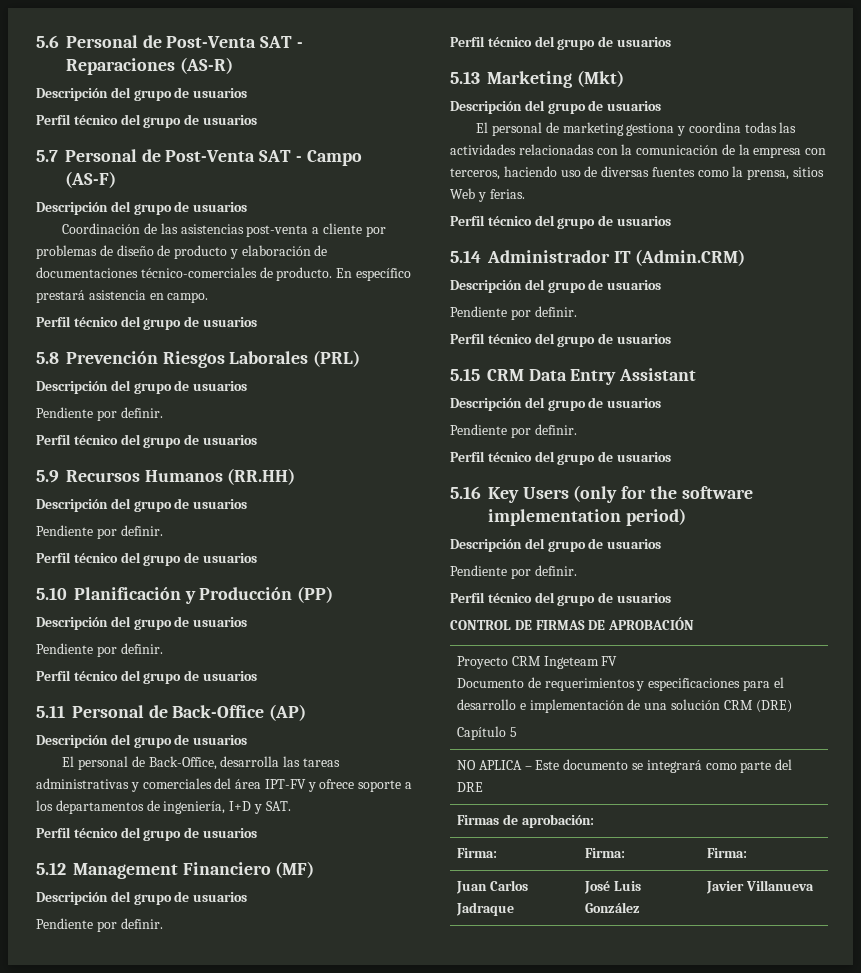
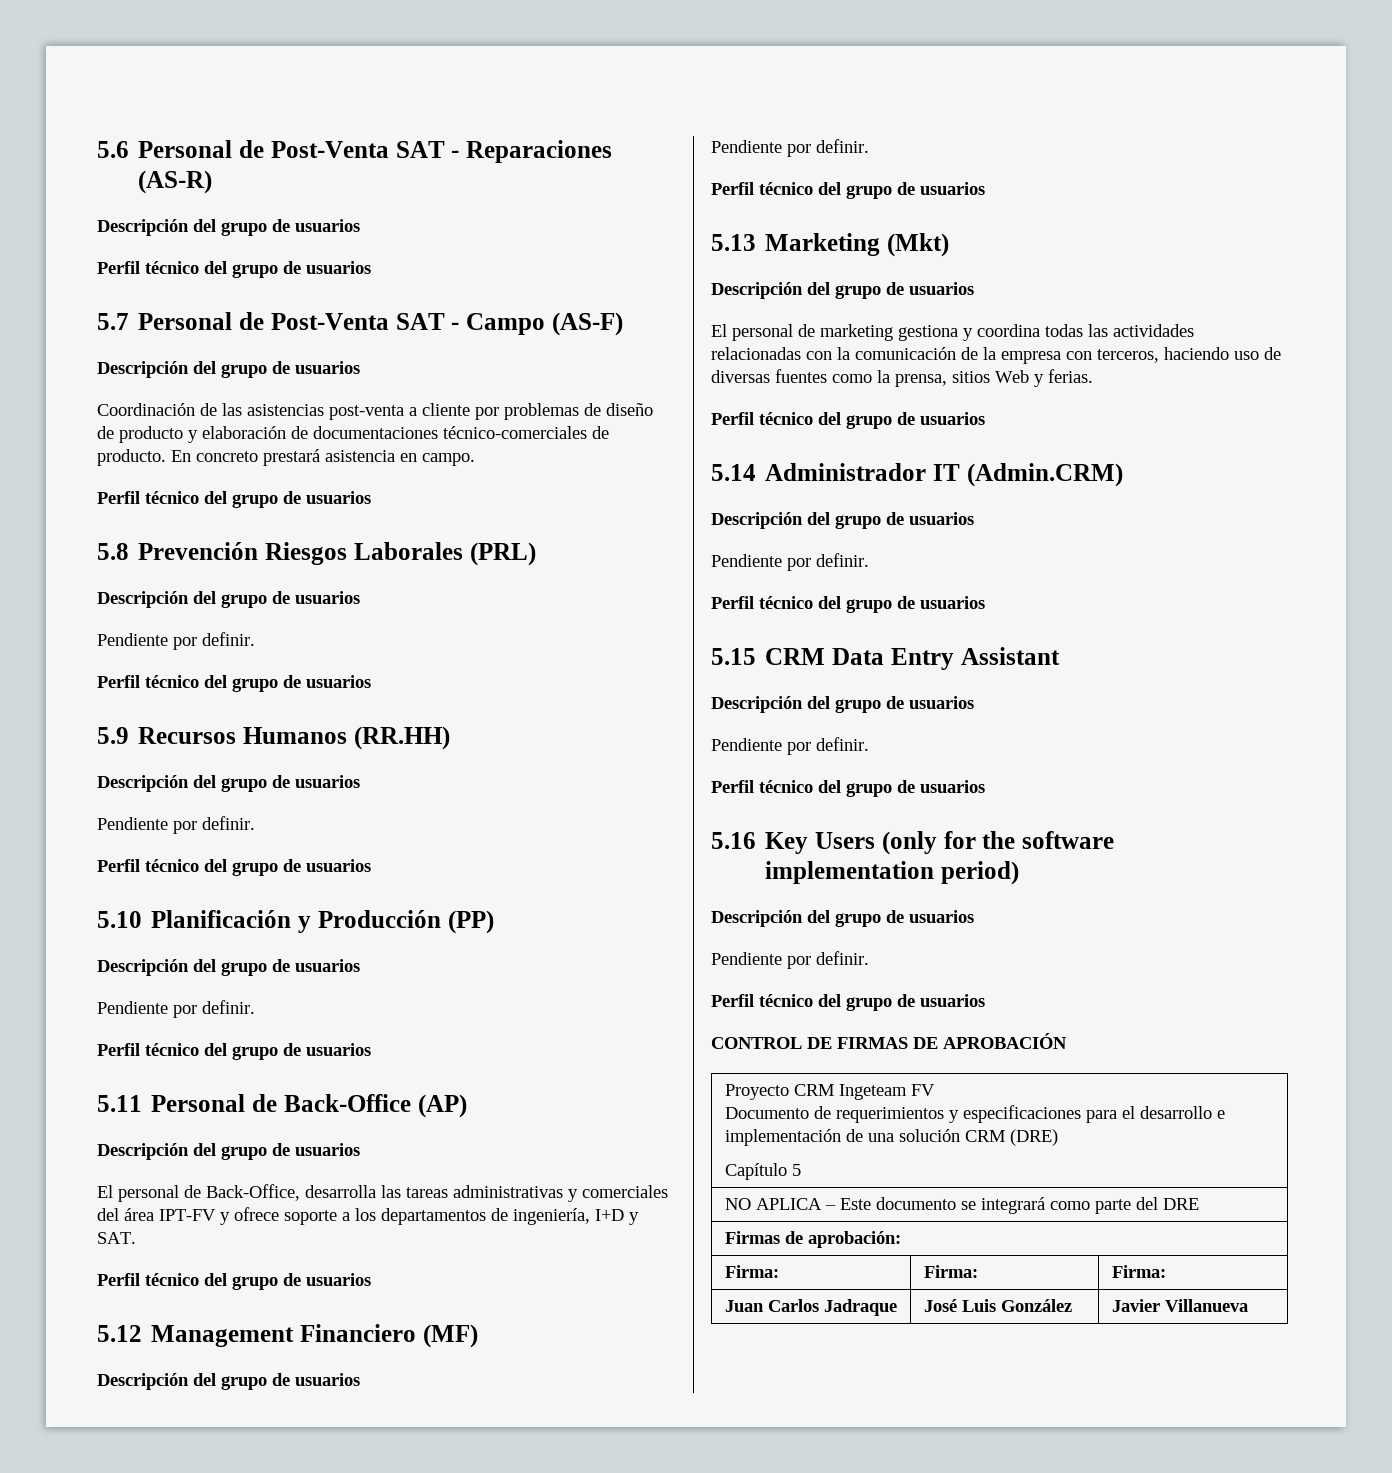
- En específico prestará asistencia en campo.
+ En concreto prestará asistencia en campo.

